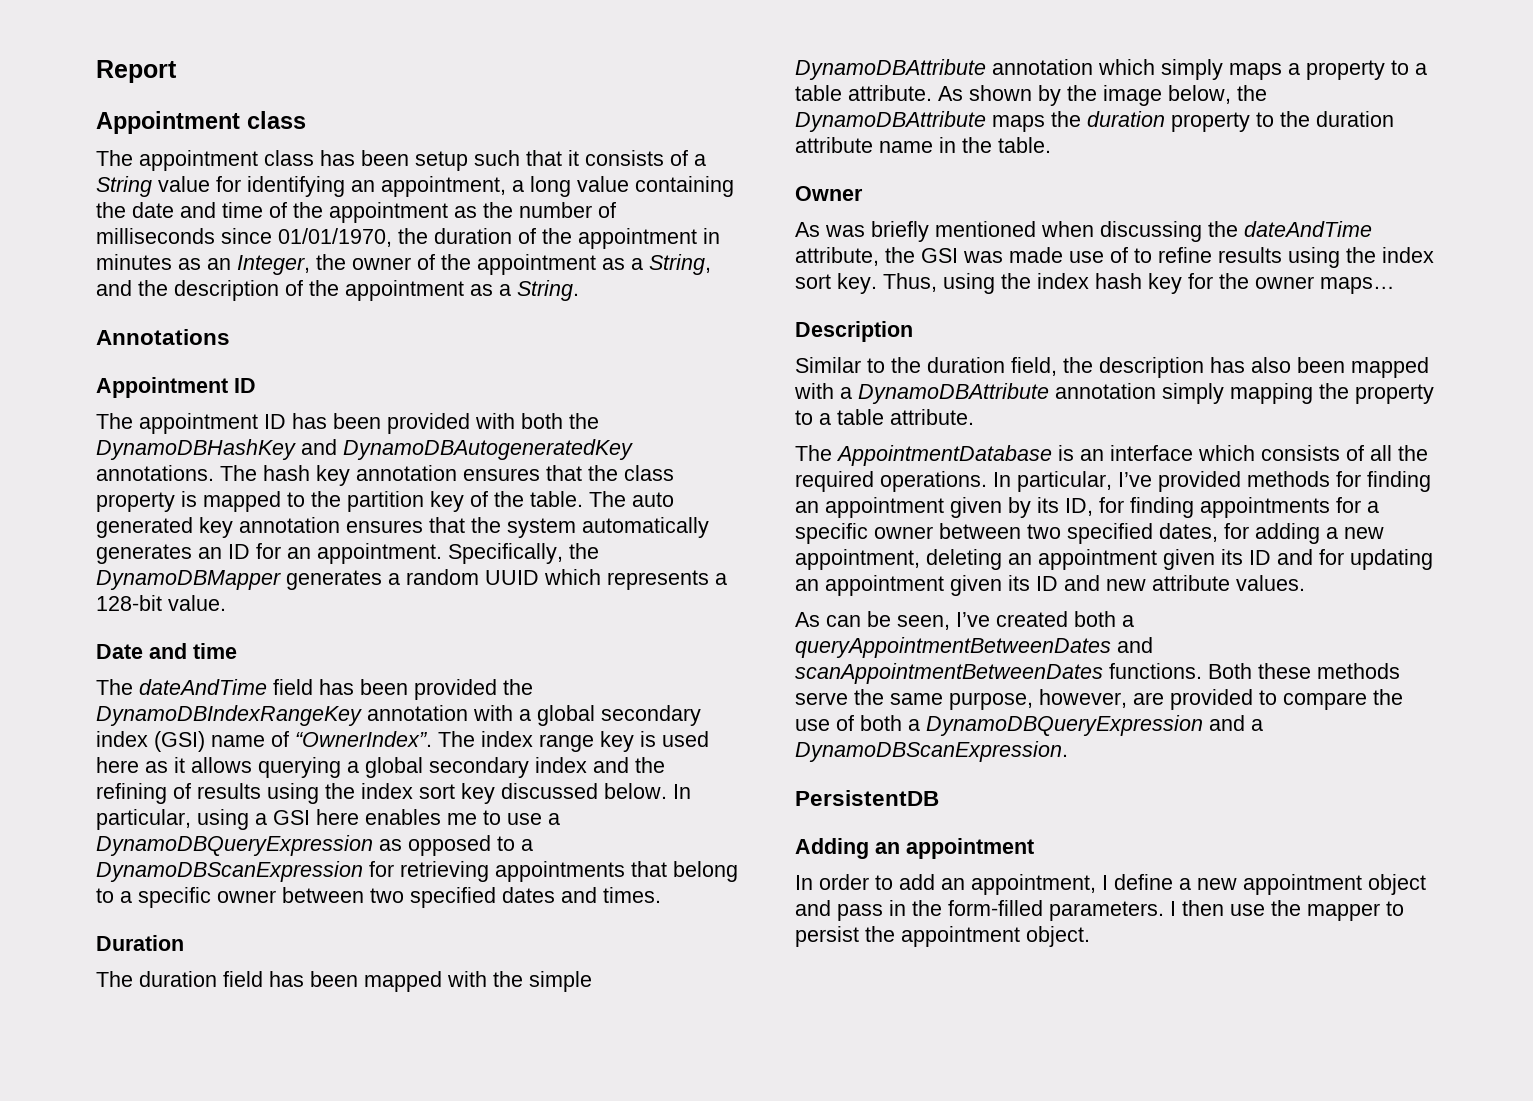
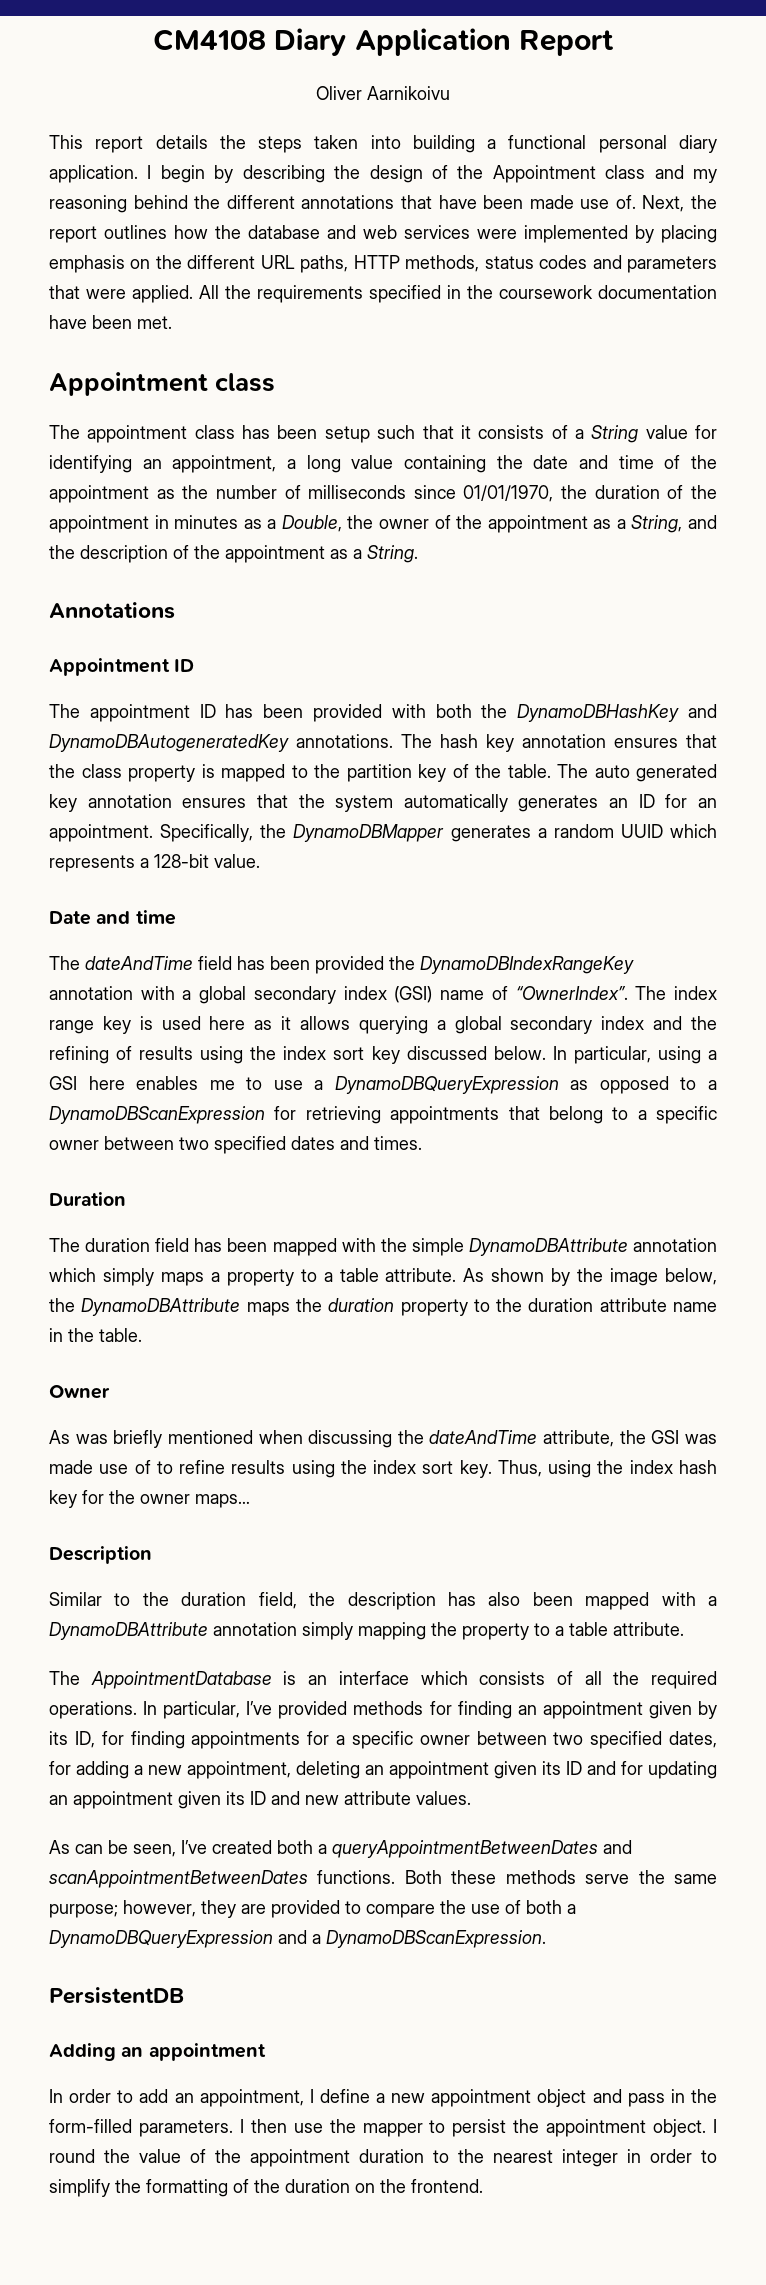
- Report
+ CM4108 Diary Application Report
+ Oliver Aarnikoivu
+ This report details the steps taken into building a functional personal diary application. I begin by describing the design of the Appointment class and my reasoning behind the different annotations that have been made use of. Next, the report outlines how the database and web services were implemented by placing emphasis on the different URL paths, HTTP methods, status codes and parameters that were applied. All the requirements specified in the coursework documentation have been met.
- The appointment class has been setup such that it consists of a String value for identifying an appointment, a long value containing the date and time of the appointment as the number of milliseconds since 01/01/1970, the duration of the appointment in minutes as an Integer, the owner of the appointment as a String, and the description of the appointment as a String.
+ The appointment class has been setup such that it consists of a String value for identifying an appointment, a long value containing the date and time of the appointment as the number of milliseconds since 01/01/1970, the duration of the appointment in minutes as a Double, the owner of the appointment as a String, and the description of the appointment as a String.
- Both these methods serve the same purpose, however, are provided to compare the use of both a DynamoDBQueryExpression and a DynamoDBScanExpression.
+ Both these methods serve the same purpose; however, they are provided to compare the use of both a DynamoDBQueryExpression and a DynamoDBScanExpression.
+ I round the value of the appointment duration to the nearest integer in order to simplify the formatting of the duration on the frontend.

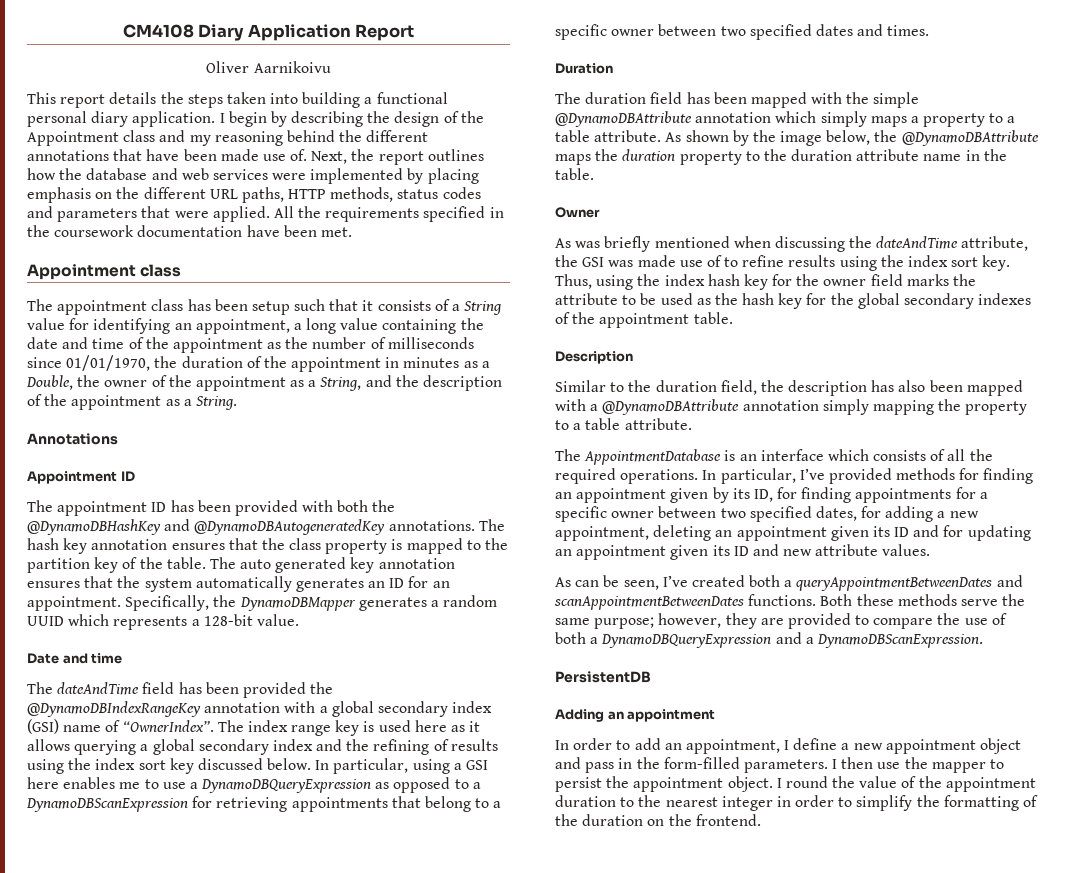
- The appointment ID has been provided with both the DynamoDBHashKey and DynamoDBAutogeneratedKey annotations.
+ The appointment ID has been provided with both the @DynamoDBHashKey and @DynamoDBAutogeneratedKey annotations.
- The dateAndTime field has been provided the DynamoDBIndexRangeKey annotation with a global secondary index (GSI) name of “OwnerIndex”.
+ The dateAndTime field has been provided the @DynamoDBIndexRangeKey annotation with a global secondary index (GSI) name of “OwnerIndex”.
- The duration field has been mapped with the simple DynamoDBAttribute annotation which simply maps a property to a table attribute.
+ The duration field has been mapped with the simple @DynamoDBAttribute annotation which simply maps a property to a table attribute.
- As shown by the image below, the DynamoDBAttribute maps the duration property to the duration attribute name in the table.
+ As shown by the image below, the @DynamoDBAttribute maps the duration property to the duration attribute name in the table.
- Thus, using the index hash key for the owner maps…
+ Thus, using the index hash key for the owner field marks the attribute to be used as the hash key for the global secondary indexes of the appointment table.
- Similar to the duration field, the description has also been mapped with a DynamoDBAttribute annotation simply mapping the property to a table attribute.
+ Similar to the duration field, the description has also been mapped with a @DynamoDBAttribute annotation simply mapping the property to a table attribute.

